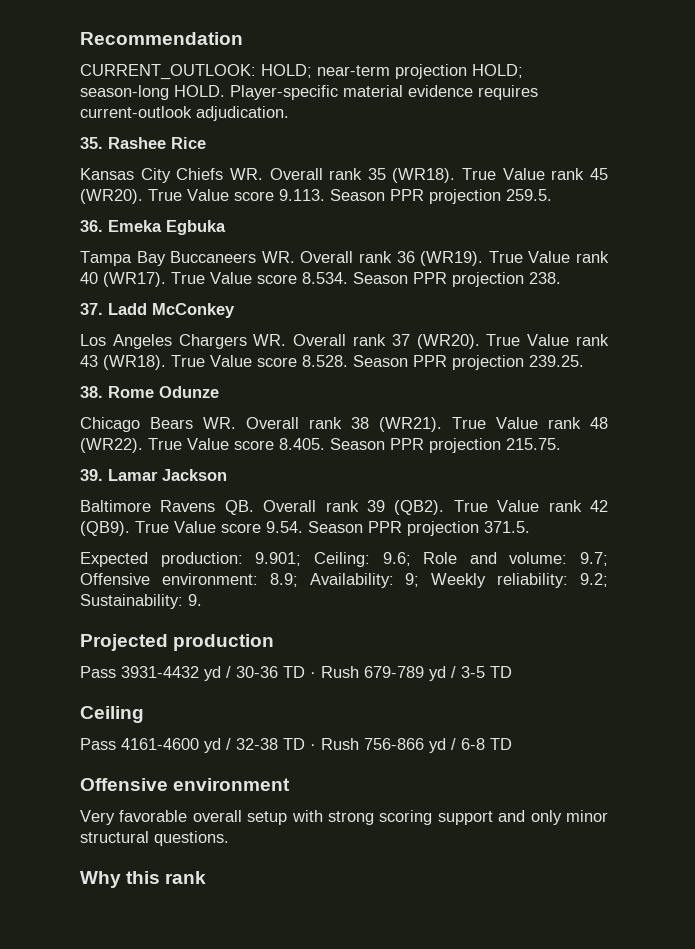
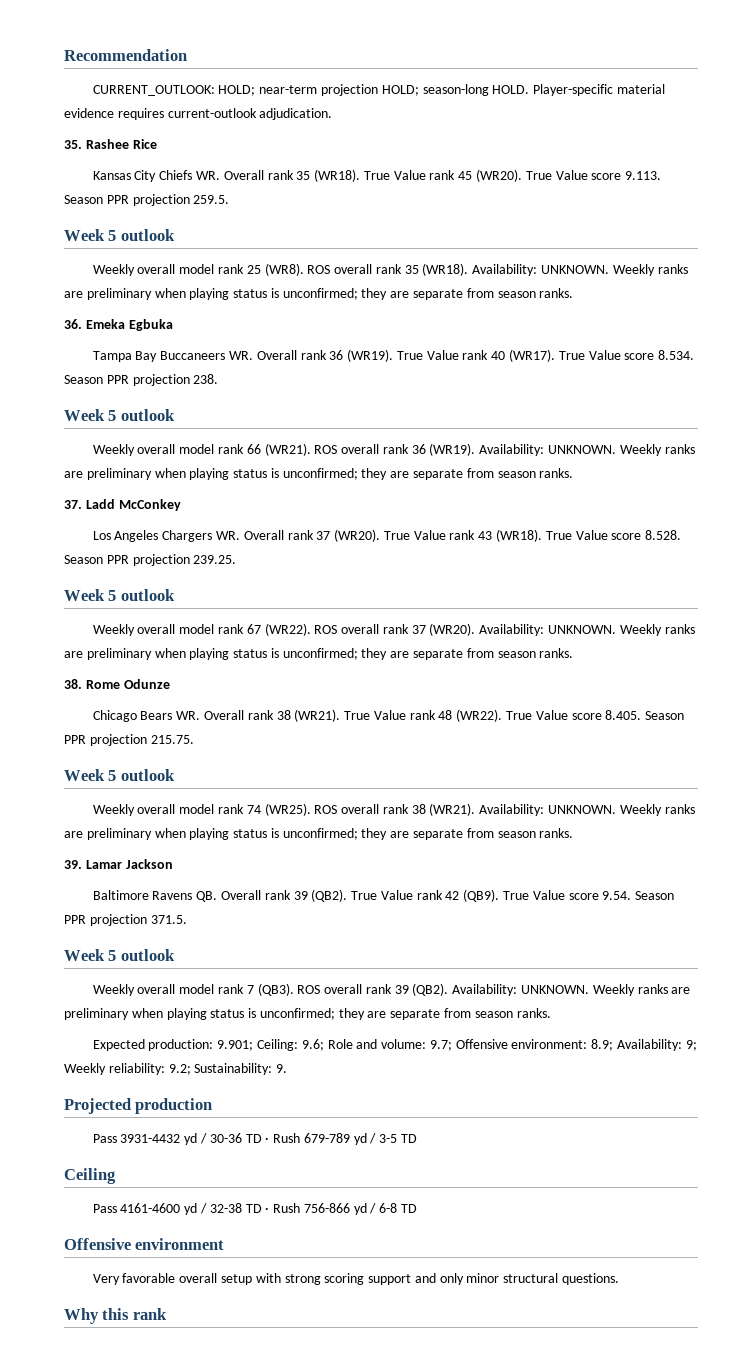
  True Value score 9.113. Season PPR projection 259.5.
+ Week 5 outlook
+ Weekly overall model rank 25 (WR8). ROS overall rank 35 (WR18). Availability: UNKNOWN. Weekly ranks are preliminary when playing status is unconfirmed; they are separate from season ranks.
  True Value score 8.534. Season PPR projection 238.
+ Week 5 outlook
+ Weekly overall model rank 66 (WR21). ROS overall rank 36 (WR19). Availability: UNKNOWN. Weekly ranks are preliminary when playing status is unconfirmed; they are separate from season ranks.
  True Value score 8.528. Season PPR projection 239.25.
+ Week 5 outlook
+ Weekly overall model rank 67 (WR22). ROS overall rank 37 (WR20). Availability: UNKNOWN. Weekly ranks are preliminary when playing status is unconfirmed; they are separate from season ranks.
  True Value score 8.405. Season PPR projection 215.75.
+ Week 5 outlook
+ Weekly overall model rank 74 (WR25). ROS overall rank 38 (WR21). Availability: UNKNOWN. Weekly ranks are preliminary when playing status is unconfirmed; they are separate from season ranks.
  True Value score 9.54. Season PPR projection 371.5.
+ Week 5 outlook
+ Weekly overall model rank 7 (QB3). ROS overall rank 39 (QB2). Availability: UNKNOWN. Weekly ranks are preliminary when playing status is unconfirmed; they are separate from season ranks.

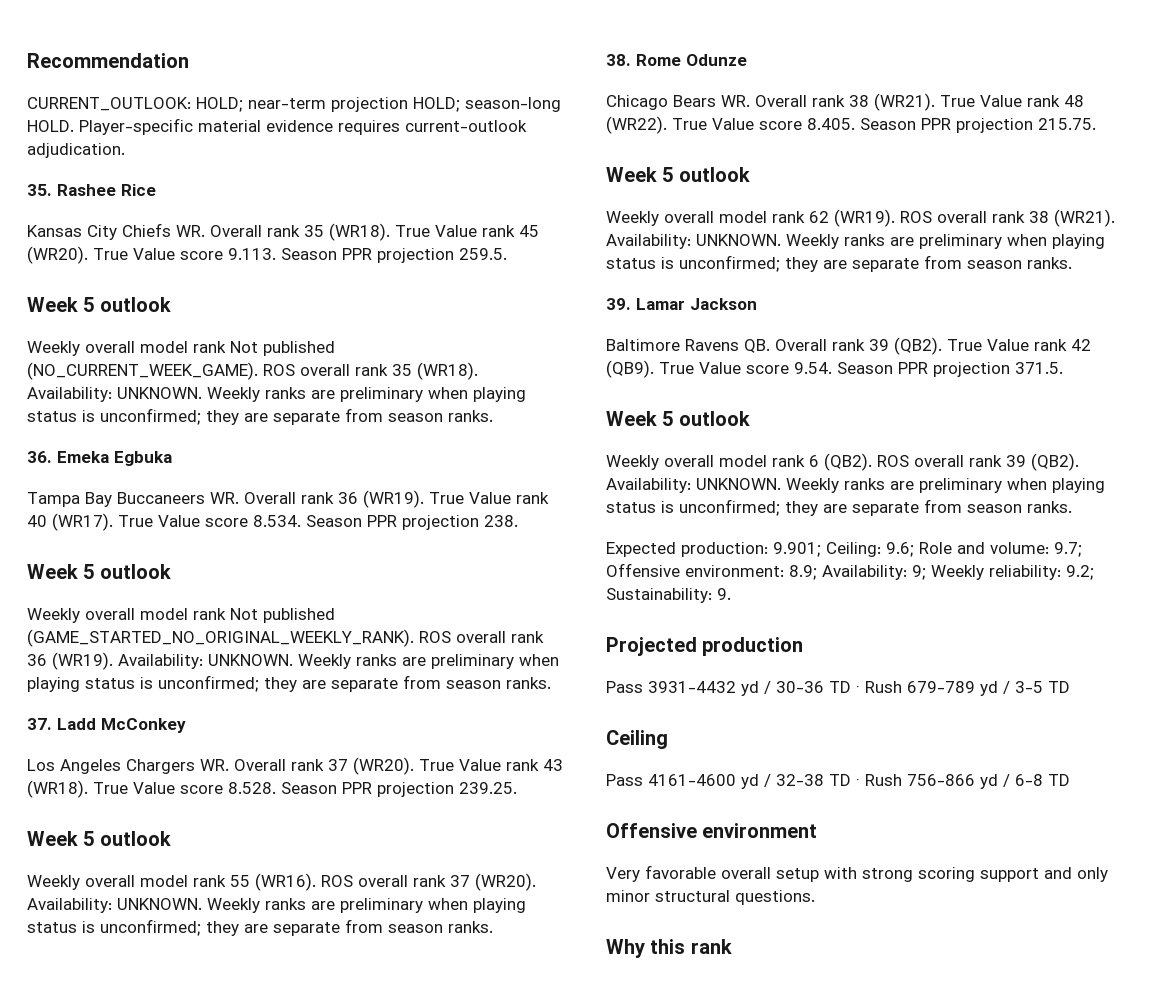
- Weekly overall model rank 25 (WR8).
+ Weekly overall model rank Not published (NO_CURRENT_WEEK_GAME).
- Weekly overall model rank 66 (WR21).
+ Weekly overall model rank Not published (GAME_STARTED_NO_ORIGINAL_WEEKLY_RANK).
- Weekly overall model rank 67 (WR22).
+ Weekly overall model rank 55 (WR16).
- Weekly overall model rank 74 (WR25).
+ Weekly overall model rank 62 (WR19).
- Weekly overall model rank 7 (QB3).
+ Weekly overall model rank 6 (QB2).

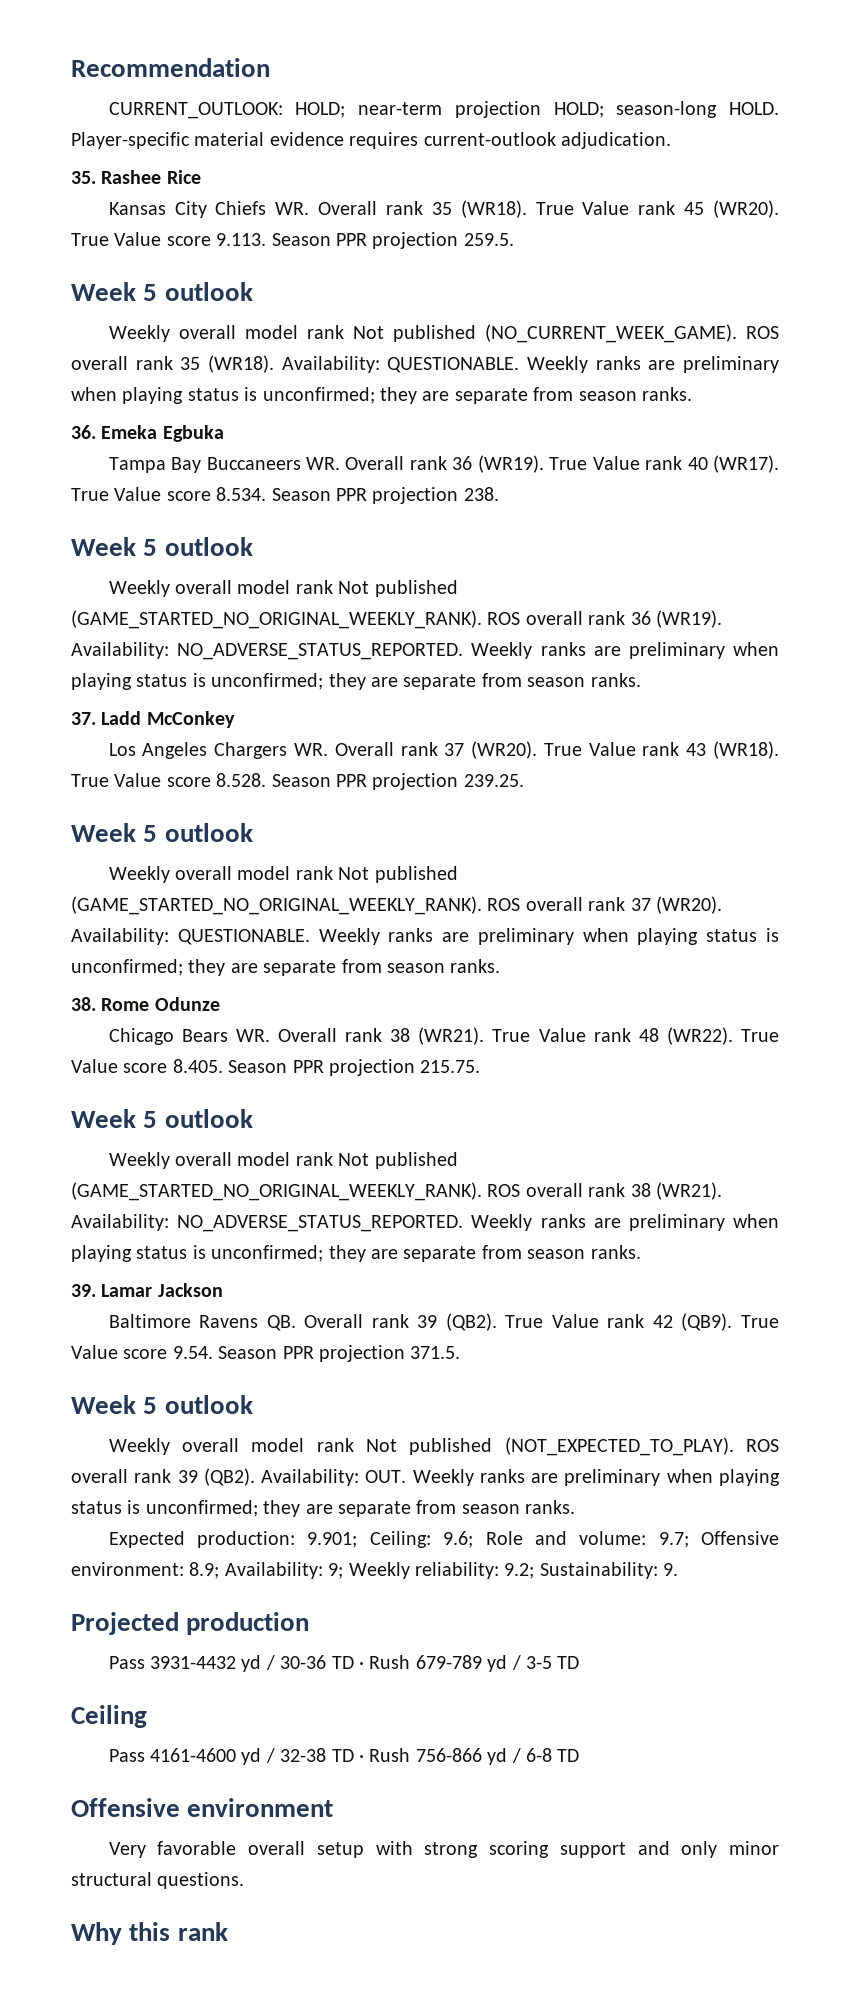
- ROS overall rank 35 (WR18). Availability: UNKNOWN.
+ ROS overall rank 35 (WR18). Availability: QUESTIONABLE.
- ROS overall rank 36 (WR19). Availability: UNKNOWN.
+ ROS overall rank 36 (WR19). Availability: NO_ADVERSE_STATUS_REPORTED.
  True Value score 8.528. Season PPR projection 239.25.
  Week 5 outlook
- Weekly overall model rank 55 (WR16).
+ Weekly overall model rank Not published (GAME_STARTED_NO_ORIGINAL_WEEKLY_RANK).
- ROS overall rank 37 (WR20). Availability: UNKNOWN.
+ ROS overall rank 37 (WR20). Availability: QUESTIONABLE.
  True Value score 8.405. Season PPR projection 215.75.
  Week 5 outlook
- Weekly overall model rank 62 (WR19).
+ Weekly overall model rank Not published (GAME_STARTED_NO_ORIGINAL_WEEKLY_RANK).
- ROS overall rank 38 (WR21). Availability: UNKNOWN.
+ ROS overall rank 38 (WR21). Availability: NO_ADVERSE_STATUS_REPORTED.
- Weekly overall model rank 6 (QB2).
+ Weekly overall model rank Not published (NOT_EXPECTED_TO_PLAY).
- ROS overall rank 39 (QB2). Availability: UNKNOWN. Weekly ranks are preliminary when playing status is unconfirmed; they are separate from season ranks.
+ ROS overall rank 39 (QB2). Availability: OUT. Weekly ranks are preliminary when playing status is unconfirmed; they are separate from season ranks.

